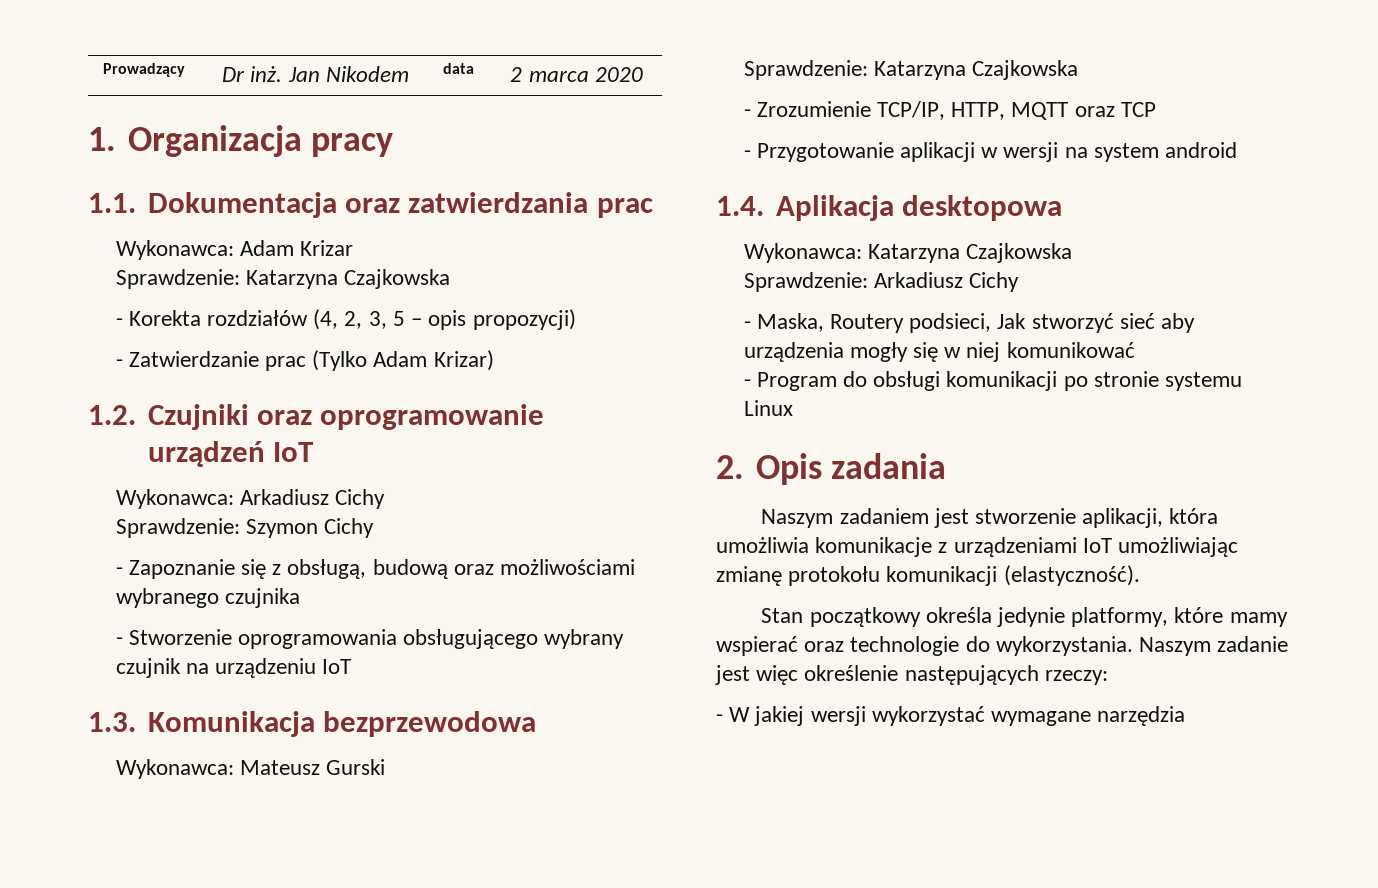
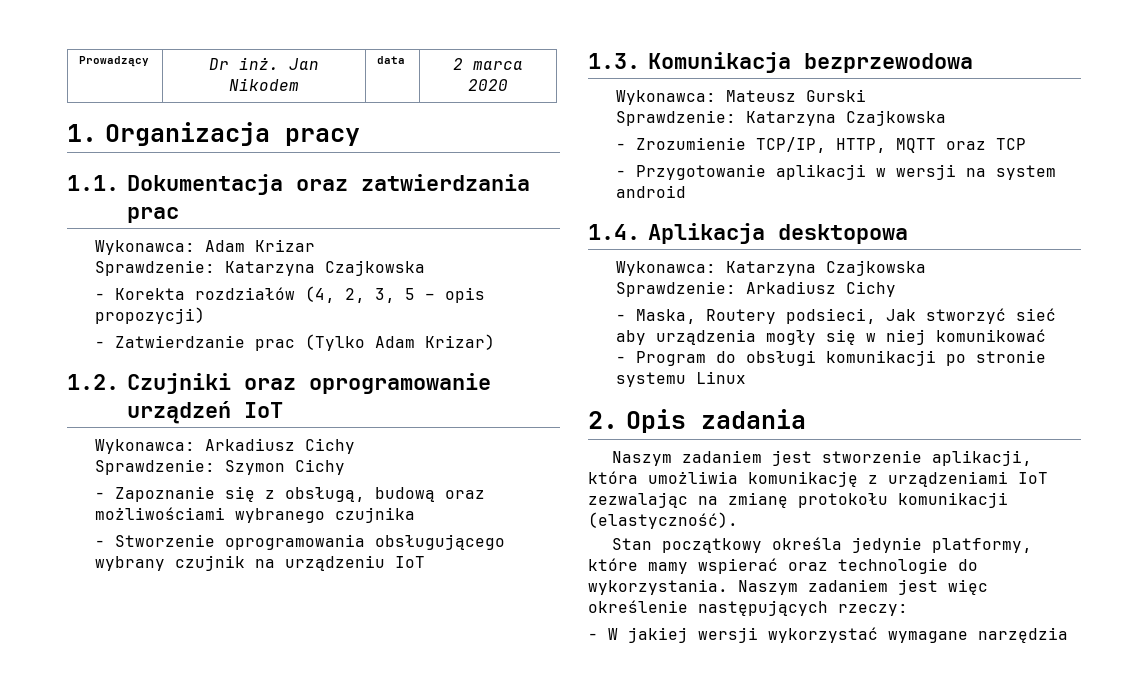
- Naszym zadaniem jest stworzenie aplikacji, która umożliwia komunikacje z urządzeniami IoT umożliwiając zmianę protokołu komunikacji (elastyczność).
+ Naszym zadaniem jest stworzenie aplikacji, która umożliwia komunikację z urządzeniami IoT zezwalając na zmianę protokołu komunikacji (elastyczność).
- Naszym zadanie jest więc określenie następujących rzeczy:
+ Naszym zadaniem jest więc określenie następujących rzeczy:

